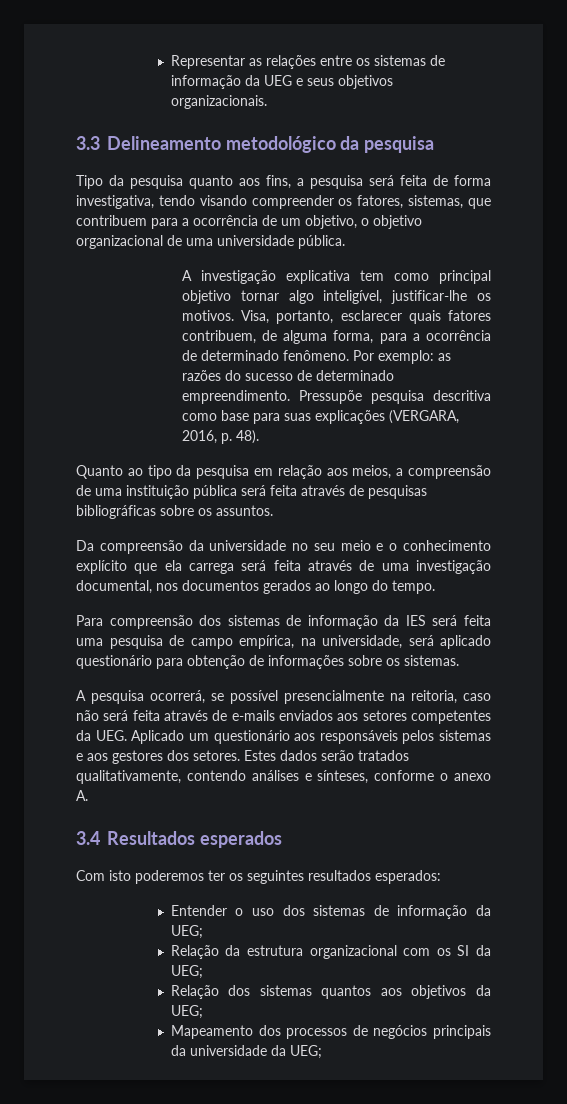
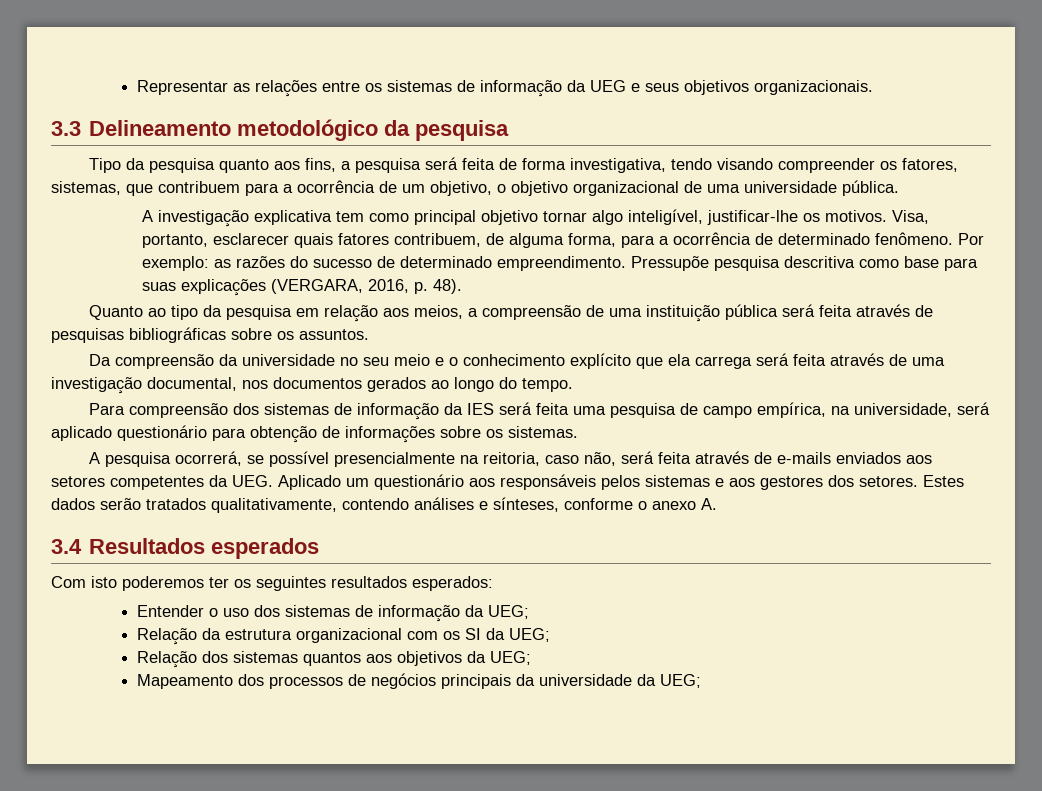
- A pesquisa ocorrerá, se possível presencialmente na reitoria, caso não será feita através de e-mails enviados aos setores competentes da UEG. Aplicado um questionário aos responsáveis pelos sistemas e aos gestores dos setores.
+ A pesquisa ocorrerá, se possível presencialmente na reitoria, caso não, será feita através de e-mails enviados aos setores competentes da UEG. Aplicado um questionário aos responsáveis pelos sistemas e aos gestores dos setores.

